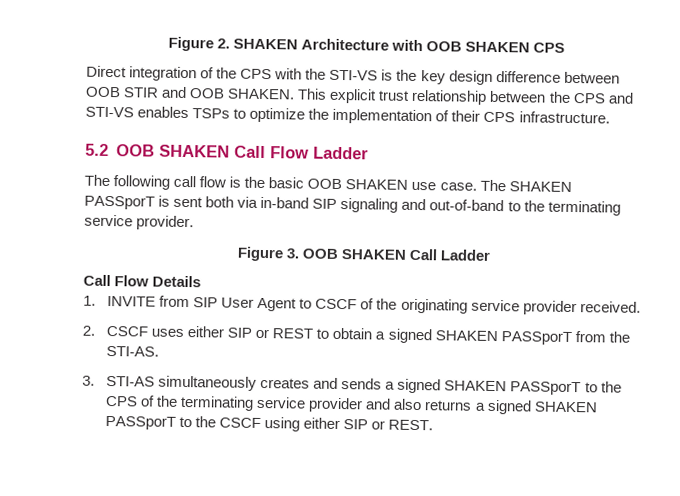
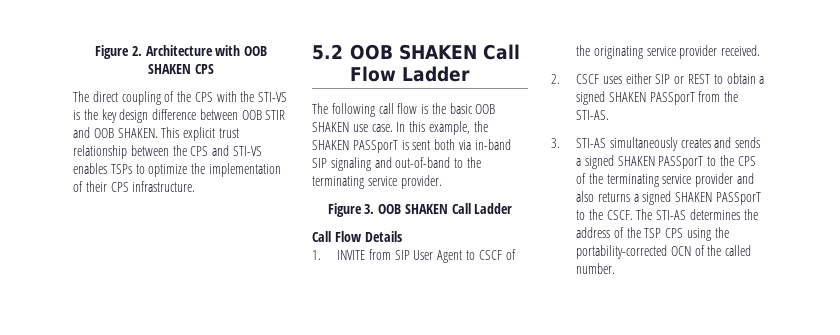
- Figure 2. SHAKEN Architecture with OOB SHAKEN CPS
+ Figure 2. Architecture with OOB SHAKEN CPS
- Direct integration of the CPS with the STI-VS is the key design difference between OOB STIR and OOB SHAKEN.
+ The direct coupling of the CPS with the STI-VS is the key design difference between OOB STIR and OOB SHAKEN.
- The SHAKEN PASSporT is sent both via in-band SIP signaling and out-of-band to the terminating service provider.
+ In this example, the SHAKEN PASSporT is sent both via in-band SIP signaling and out-of-band to the terminating service provider.
- 3. STI-AS simultaneously creates and sends a signed SHAKEN PASSporT to the CPS of the terminating service provider and also returns a signed SHAKEN PASSporT to the CSCF using either SIP or REST.
+ 3. STI-AS simultaneously creates and sends a signed SHAKEN PASSporT to the CPS of the terminating service provider and also returns a signed SHAKEN PASSporT to the CSCF. The STI-AS determines the address of the TSP CPS using the portability-corrected OCN of the called number.

